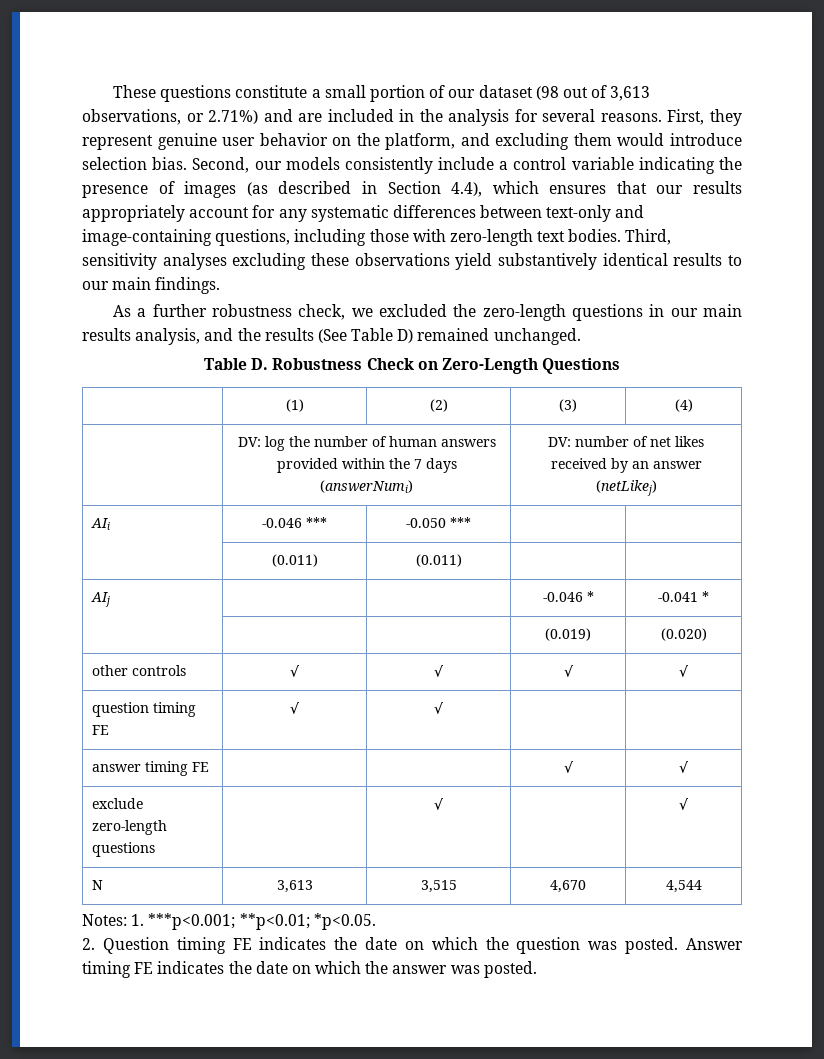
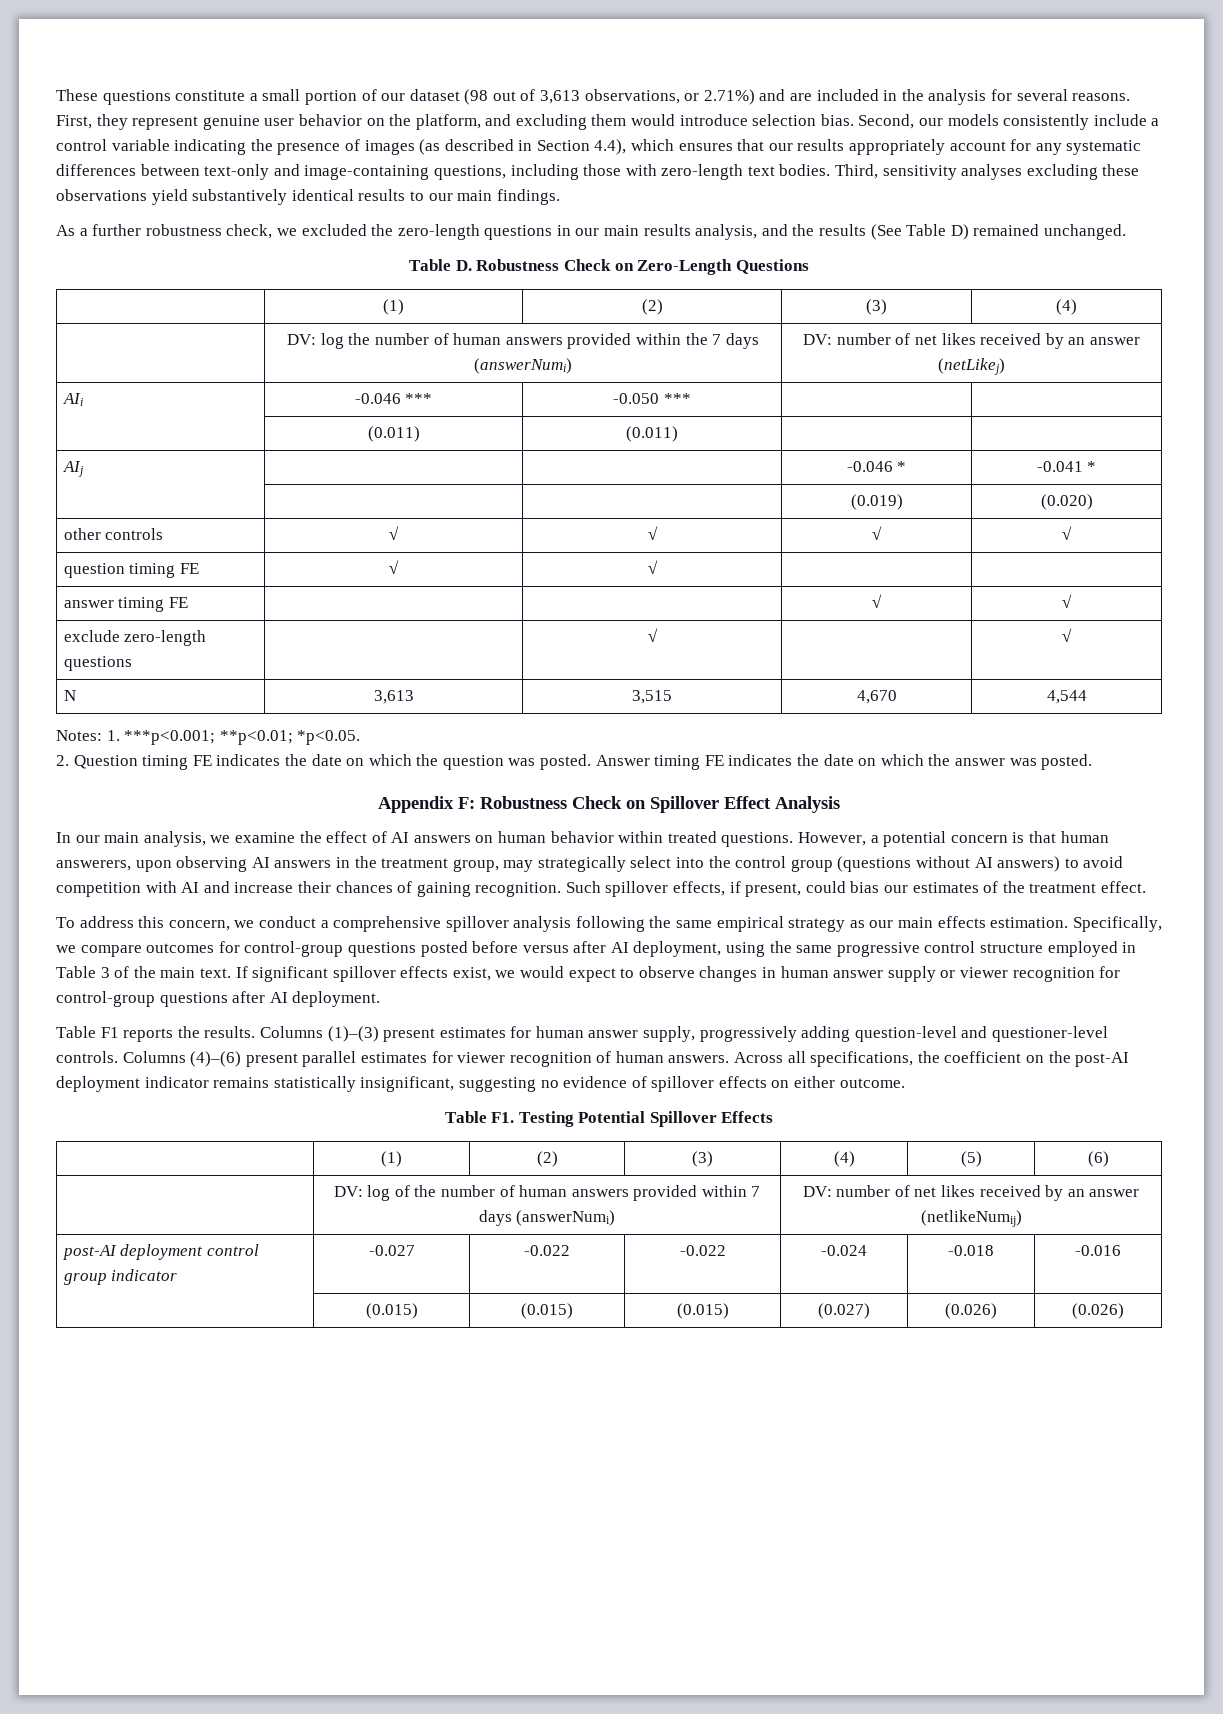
+ Appendix F: Robustness Check on Spillover Effect Analysis
+ In our main analysis, we examine the effect of AI answers on human behavior within treated questions. However, a potential concern is that human answerers, upon observing AI answers in the treatment group, may strategically select into the control group (questions without AI answers) to avoid competition with AI and increase their chances of gaining recognition. Such spillover effects, if present, could bias our estimates of the treatment effect.
+ To address this concern, we conduct a comprehensive spillover analysis following the same empirical strategy as our main effects estimation. Specifically, we compare outcomes for control-group questions posted before versus after AI deployment, using the same progressive control structure employed in Table 3 of the main text. If significant spillover effects exist, we would expect to observe changes in human answer supply or viewer recognition for control-group questions after AI deployment.
+ Table F1 reports the results. Columns (1)–(3) present estimates for human answer supply, progressively adding question-level and questioner-level controls. Columns (4)–(6) present parallel estimates for viewer recognition of human answers. Across all specifications, the coefficient on the post-AI deployment indicator remains statistically insignificant, suggesting no evidence of spillover effects on either outcome.
+ Table F1. Testing Potential Spillover Effects
+ | (1) | (2) | (3) | (4) | (5) | (6)
+ | DV: log of the number of human answers provided within 7 days (answerNumi) | DV: number of net likes received by an answer (netlikeNumij)
+ post-AI deployment control group indicator | -0.027 | -0.022 | -0.022 | -0.024 | -0.018 | -0.016
+ | (0.015) | (0.015) | (0.015) | (0.027) | (0.026) | (0.026)

